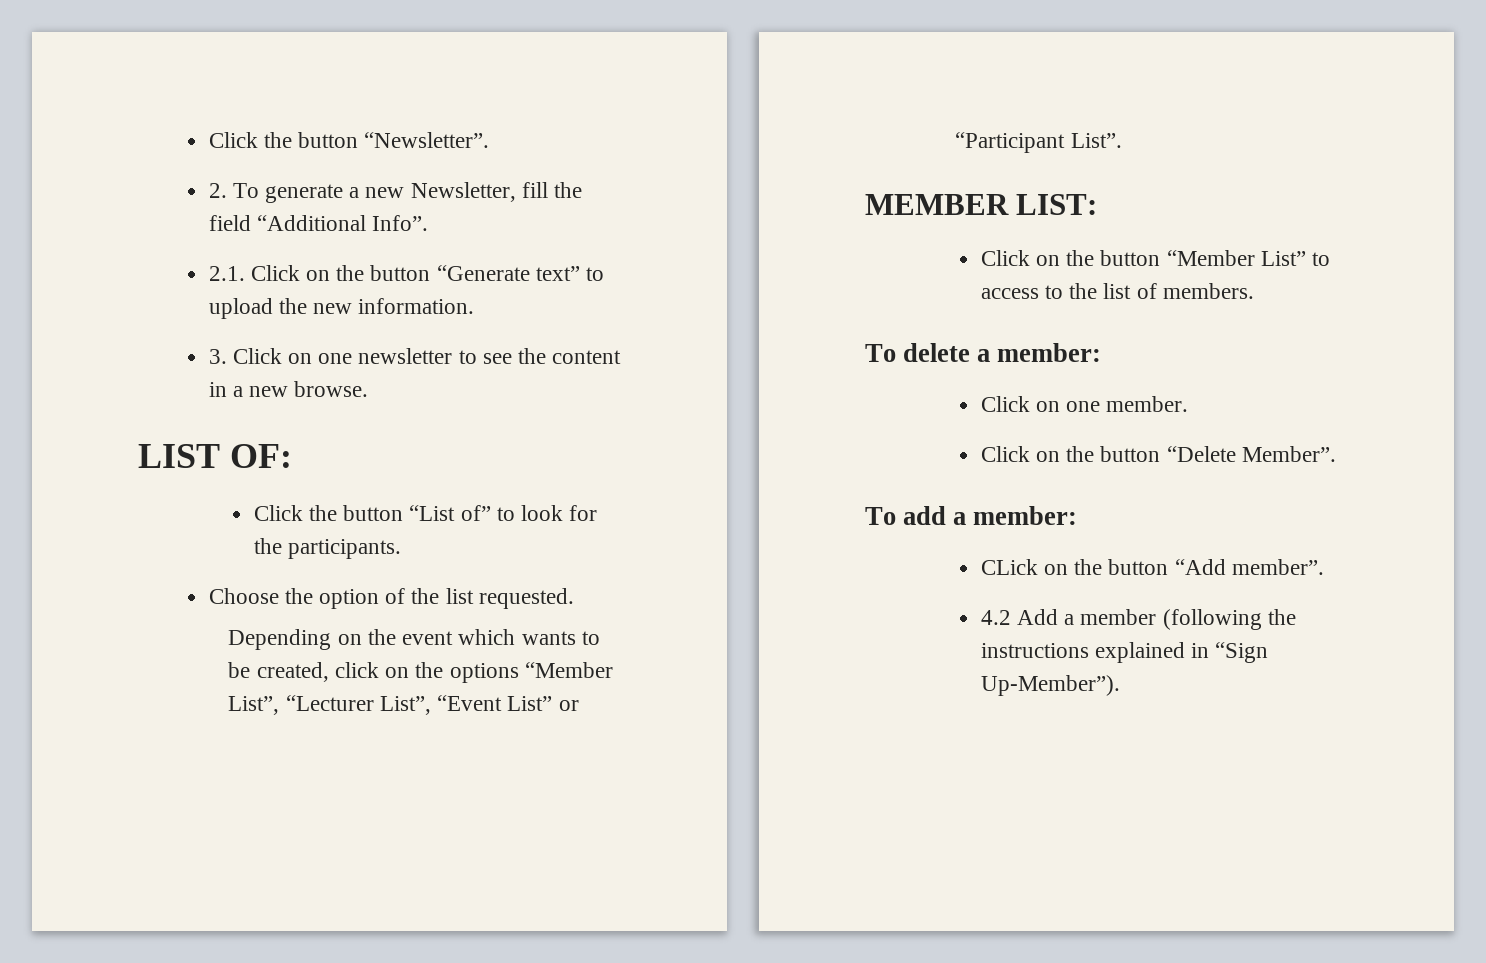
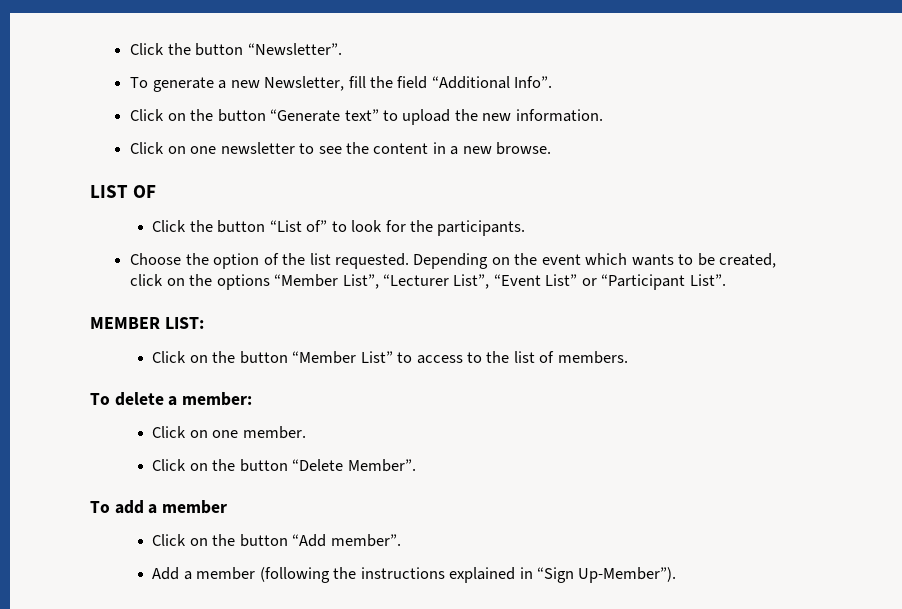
- 2. To generate a new Newsletter, fill the field “Additional Info”.
+ To generate a new Newsletter, fill the field “Additional Info”.
- 2.1. Click on the button “Generate text” to upload the new information.
+ Click on the button “Generate text” to upload the new information.
- 3. Click on one newsletter to see the content in a new browse.
+ Click on one newsletter to see the content in a new browse.
- LIST OF:
+ LIST OF
- Choose the option of the list requested.
- Depending on the event which wants to be created, click on the options “Member List”, “Lecturer List”, “Event List” or “Participant List”.
+ Choose the option of the list requested. Depending on the event which wants to be created, click on the options “Member List”, “Lecturer List”, “Event List” or “Participant List”.
- To add a member:
- CLick on the button “Add member”.
+ To add a member
+ Click on the button “Add member”.
- 4.2 Add a member (following the instructions explained in “Sign Up-Member”).
+ Add a member (following the instructions explained in “Sign Up-Member”).

